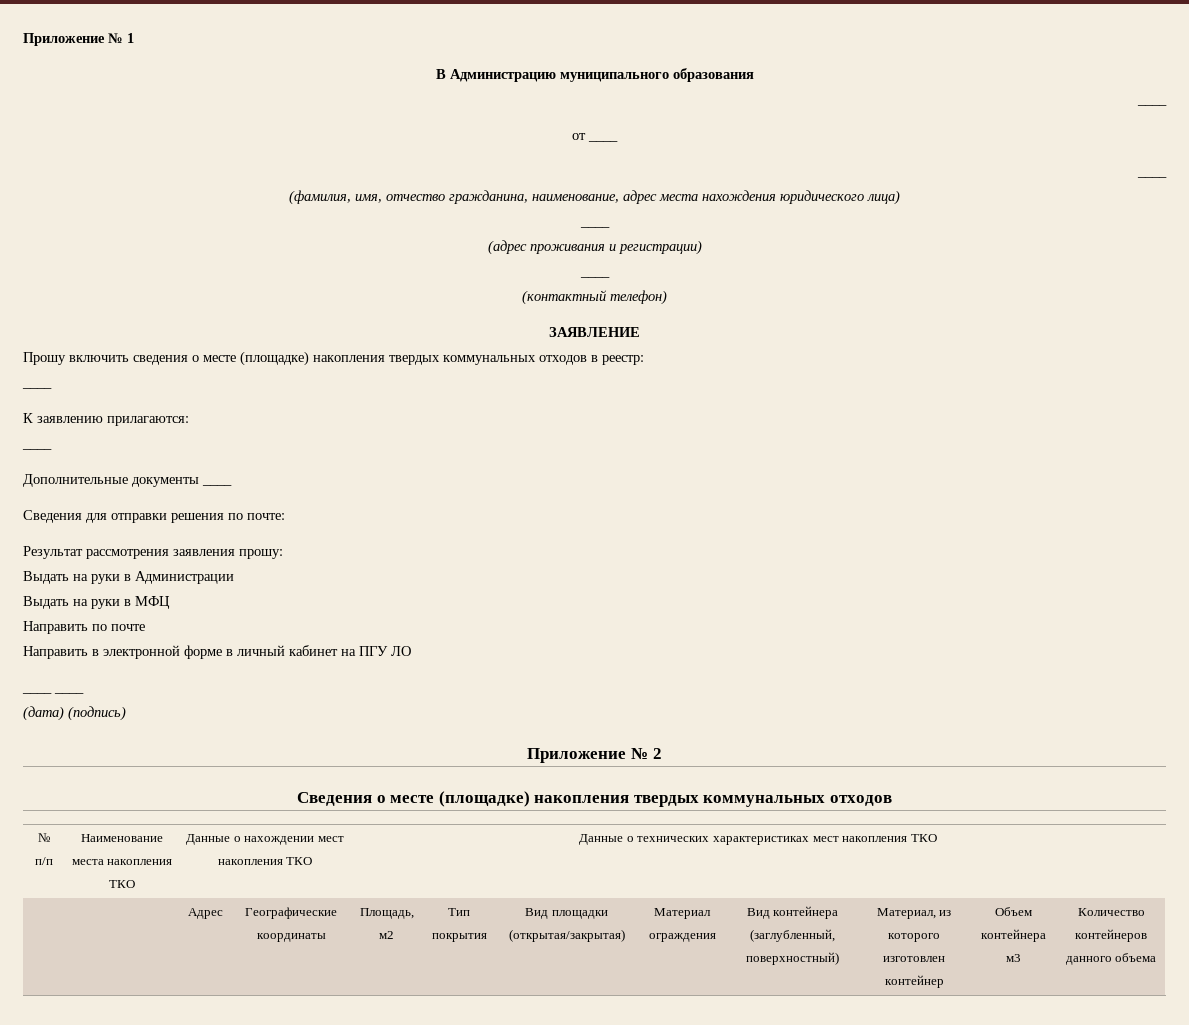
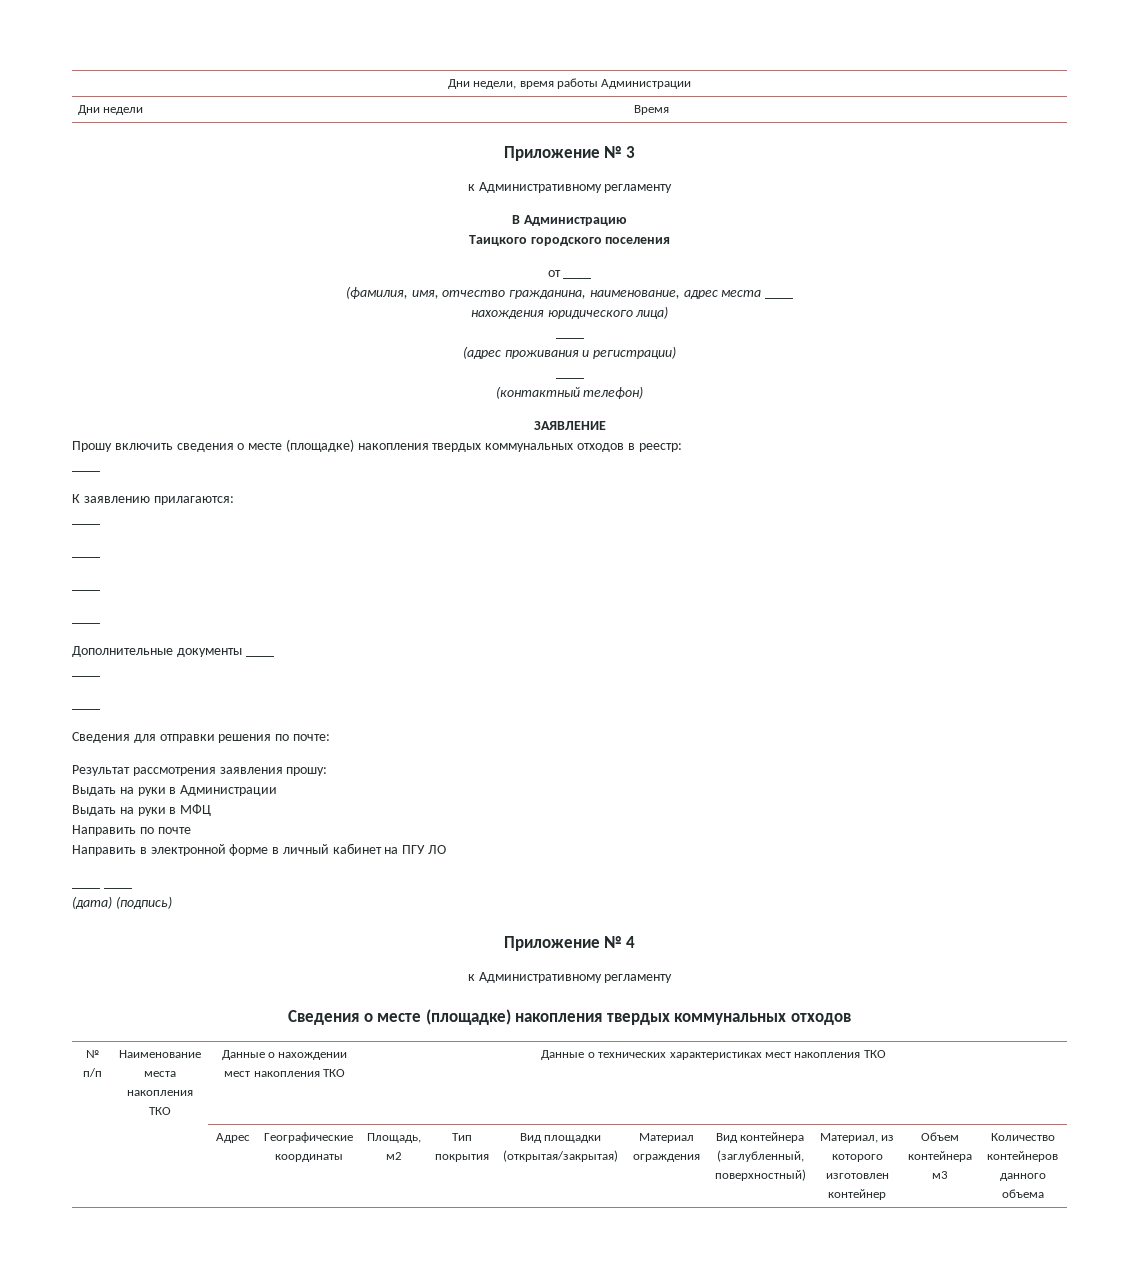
- Приложение № 1
+ Дни недели, время работы Администрации
+ Дни недели | Время
+ Приложение № 3
+ к Административному регламенту
- В Администрацию муниципального образования
- ____
+ В Администрацию
+ Таицкого городского поселения
  от ____
- ____
- (фамилия, имя, отчество гражданина, наименование, адрес места нахождения юридического лица)
+ (фамилия, имя, отчество гражданина, наименование, адрес места ____
+ нахождения юридического лица)
  К заявлению прилагаются:
+ ____
+ ____
+ ____
  Дополнительные документы ____
+ ____
+ ____
- Приложение № 2
+ Приложение № 4
+ к Административному регламенту

